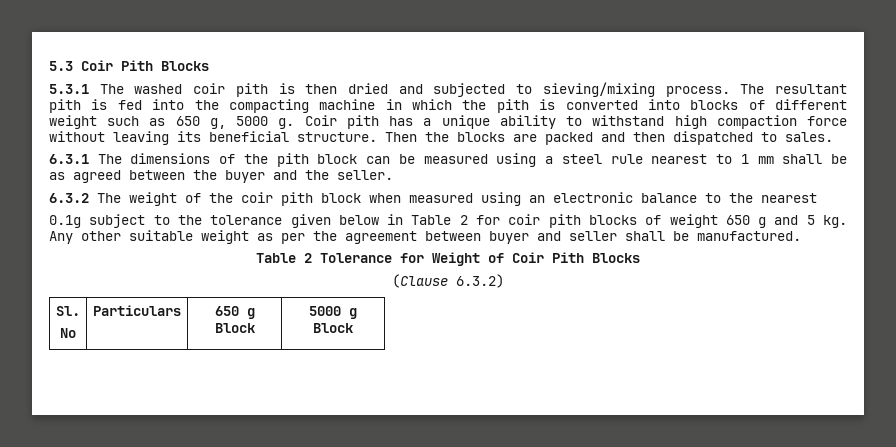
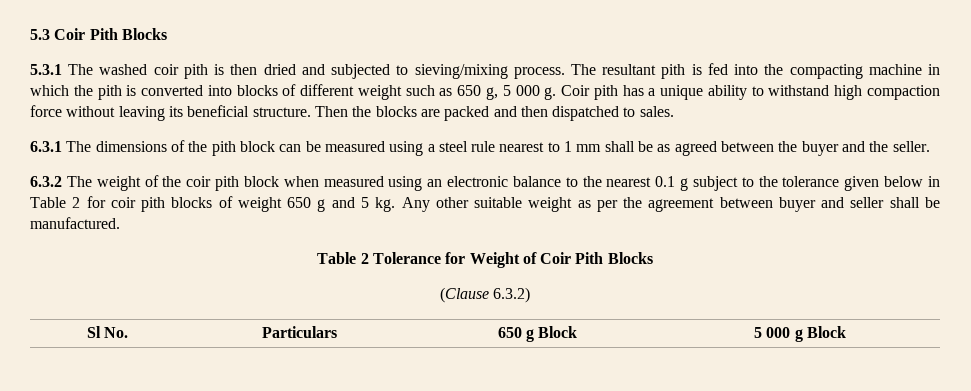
- The resultant pith is fed into the compacting machine in which the pith is converted into blocks of different weight such as 650 g, 5000 g.
+ The resultant pith is fed into the compacting machine in which the pith is converted into blocks of different weight such as 650 g, 5 000 g.
- 6.3.2 The weight of the coir pith block when measured using an electronic balance to the nearest
- 0.1g subject to the tolerance given below in Table 2 for coir pith blocks of weight 650 g and 5 kg.
+ 6.3.2 The weight of the coir pith block when measured using an electronic balance to the nearest 0.1 g subject to the tolerance given below in Table 2 for coir pith blocks of weight 650 g and 5 kg.
- Sl.
- No | Particulars | 650 g Block | 5000 g Block
+ Sl No. | Particulars | 650 g Block | 5 000 g Block

